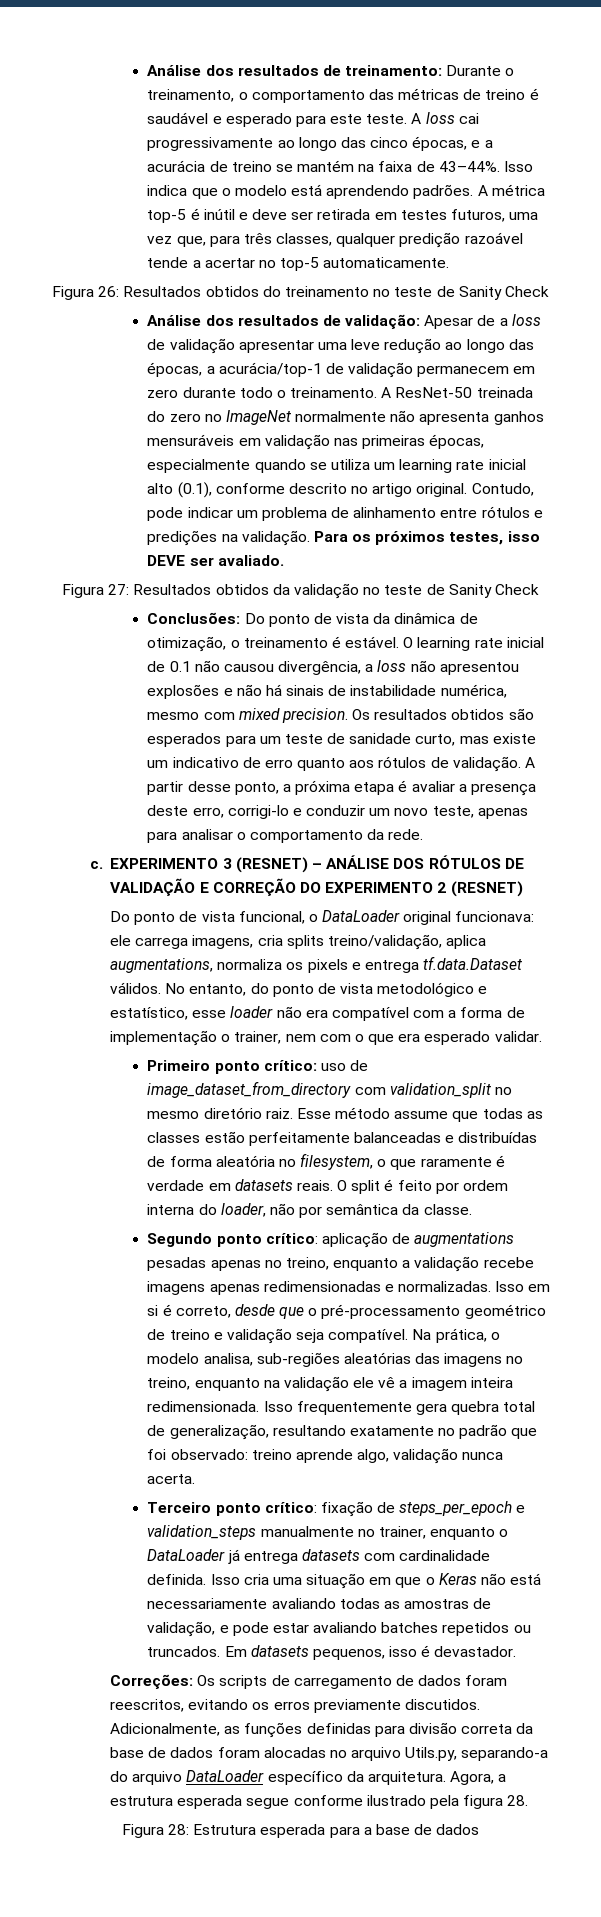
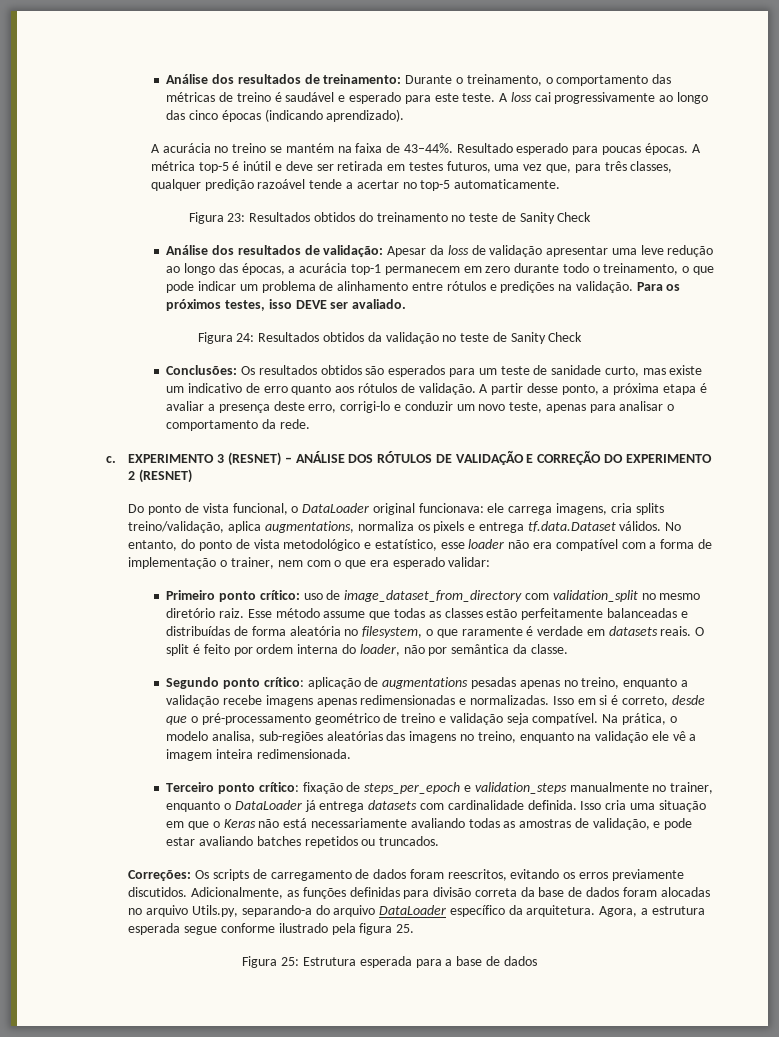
- A loss cai progressivamente ao longo das cinco épocas, e a acurácia de treino se mantém na faixa de 43–44%.
+ A loss cai progressivamente ao longo das cinco épocas (indicando aprendizado).
+ A acurácia no treino se mantém na faixa de 43–44%.
- Isso indica que o modelo está aprendendo padrões.
+ Resultado esperado para poucas épocas.
- Figura 26: Resultados obtidos do treinamento no teste de Sanity Check
+ Figura 23: Resultados obtidos do treinamento no teste de Sanity Check
- Análise dos resultados de validação: Apesar de a loss de validação apresentar uma leve redução ao longo das épocas, a acurácia/top-1 de validação permanecem em zero durante todo o treinamento. A ResNet-50 treinada do zero no ImageNet normalmente não apresenta ganhos mensuráveis em validação nas primeiras épocas, especialmente quando se utiliza um learning rate inicial alto (0.1), conforme descrito no artigo original. Contudo, pode indicar um problema de alinhamento entre rótulos e predições na validação.
+ Análise dos resultados de validação: Apesar da loss de validação apresentar uma leve redução ao longo das épocas, a acurácia top-1 permanecem em zero durante todo o treinamento, o que pode indicar um problema de alinhamento entre rótulos e predições na validação.
- Figura 27: Resultados obtidos da validação no teste de Sanity Check
+ Figura 24: Resultados obtidos da validação no teste de Sanity Check
- Conclusões: Do ponto de vista da dinâmica de otimização, o treinamento é estável. O learning rate inicial de 0.1 não causou divergência, a loss não apresentou explosões e não há sinais de instabilidade numérica, mesmo com mixed precision. Os resultados obtidos são esperados para um teste de sanidade curto, mas existe um indicativo de erro quanto aos rótulos de validação.
+ Conclusões: Os resultados obtidos são esperados para um teste de sanidade curto, mas existe um indicativo de erro quanto aos rótulos de validação.
- No entanto, do ponto de vista metodológico e estatístico, esse loader não era compatível com a forma de implementação o trainer, nem com o que era esperado validar.
+ No entanto, do ponto de vista metodológico e estatístico, esse loader não era compatível com a forma de implementação o trainer, nem com o que era esperado validar:
- Isso frequentemente gera quebra total de generalização, resultando exatamente no padrão que foi observado: treino aprende algo, validação nunca acerta.
- Em datasets pequenos, isso é devastador.
- Agora, a estrutura esperada segue conforme ilustrado pela figura 28.
- Figura 28: Estrutura esperada para a base de dados
+ Agora, a estrutura esperada segue conforme ilustrado pela figura 25.
+ Figura 25: Estrutura esperada para a base de dados

